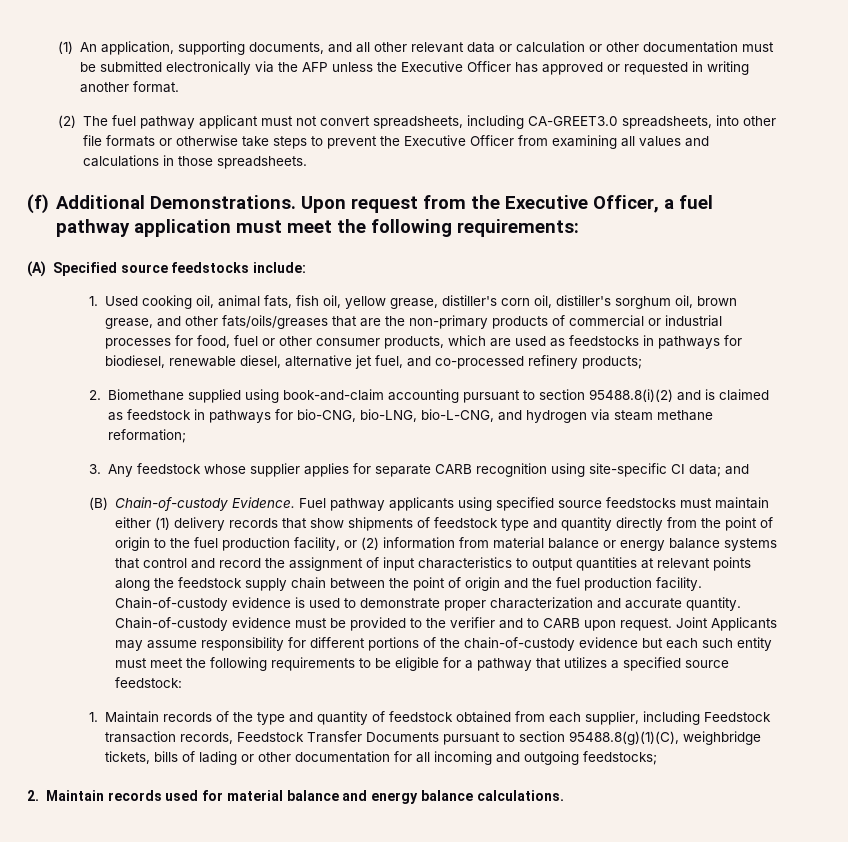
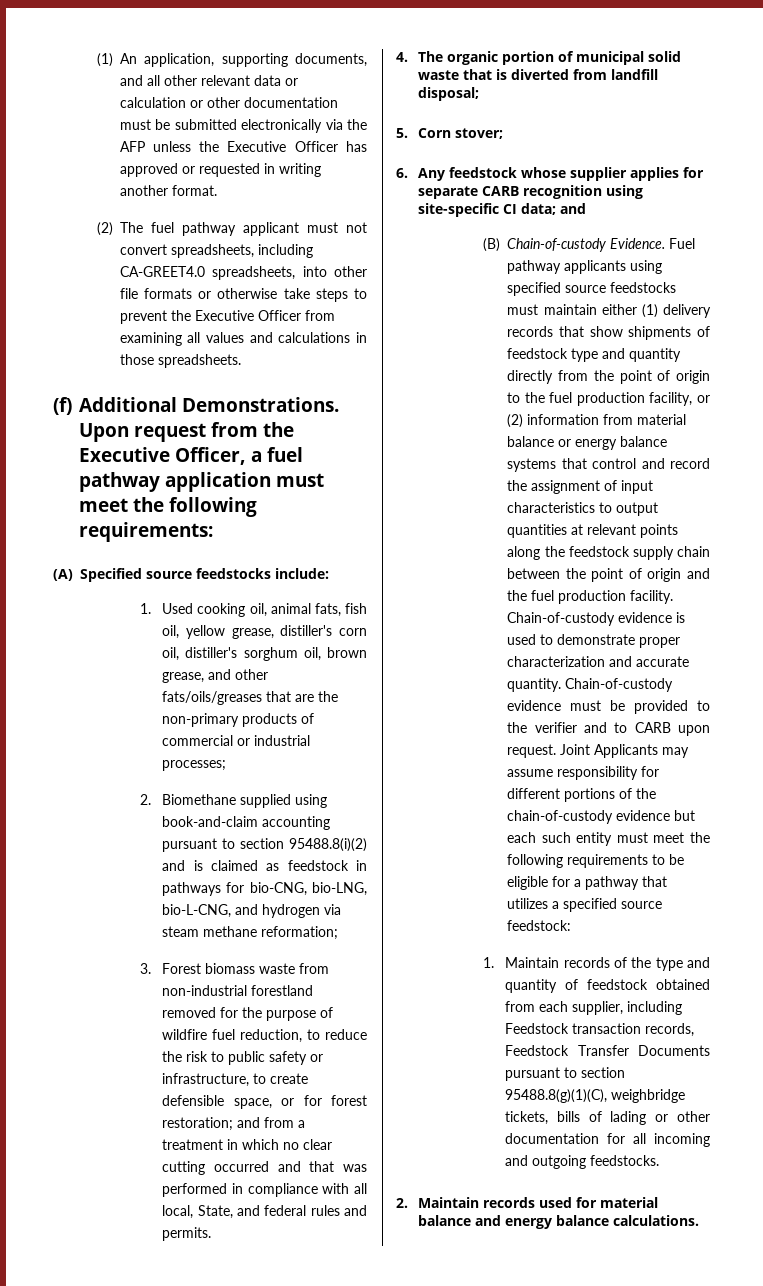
- (2) The fuel pathway applicant must not convert spreadsheets, including CA-GREET3.0 spreadsheets, into other file formats or otherwise take steps to prevent the Executive Officer from examining all values and calculations in those spreadsheets.
+ (2) The fuel pathway applicant must not convert spreadsheets, including CA-GREET4.0 spreadsheets, into other file formats or otherwise take steps to prevent the Executive Officer from examining all values and calculations in those spreadsheets.
- 1. Used cooking oil, animal fats, fish oil, yellow grease, distiller's corn oil, distiller's sorghum oil, brown grease, and other fats/oils/greases that are the non-primary products of commercial or industrial processes for food, fuel or other consumer products, which are used as feedstocks in pathways for biodiesel, renewable diesel, alternative jet fuel, and co-processed refinery products;
+ 1. Used cooking oil, animal fats, fish oil, yellow grease, distiller's corn oil, distiller's sorghum oil, brown grease, and other fats/oils/greases that are the non-primary products of commercial or industrial processes;
- 3. Any feedstock whose supplier applies for separate CARB recognition using site-specific CI data; and
+ 3. Forest biomass waste from non-industrial forestland removed for the purpose of wildfire fuel reduction, to reduce the risk to public safety or infrastructure, to create defensible space, or for forest restoration; and from a treatment in which no clear cutting occurred and that was performed in compliance with all local, State, and federal rules and permits.
+ 4. The organic portion of municipal solid waste that is diverted from landfill disposal;
+ 5. Corn stover;
+ 6. Any feedstock whose supplier applies for separate CARB recognition using site-specific CI data; and
- 1. Maintain records of the type and quantity of feedstock obtained from each supplier, including Feedstock transaction records, Feedstock Transfer Documents pursuant to section 95488.8(g)(1)(C), weighbridge tickets, bills of lading or other documentation for all incoming and outgoing feedstocks;
+ 1. Maintain records of the type and quantity of feedstock obtained from each supplier, including Feedstock transaction records, Feedstock Transfer Documents pursuant to section 95488.8(g)(1)(C), weighbridge tickets, bills of lading or other documentation for all incoming and outgoing feedstocks.

